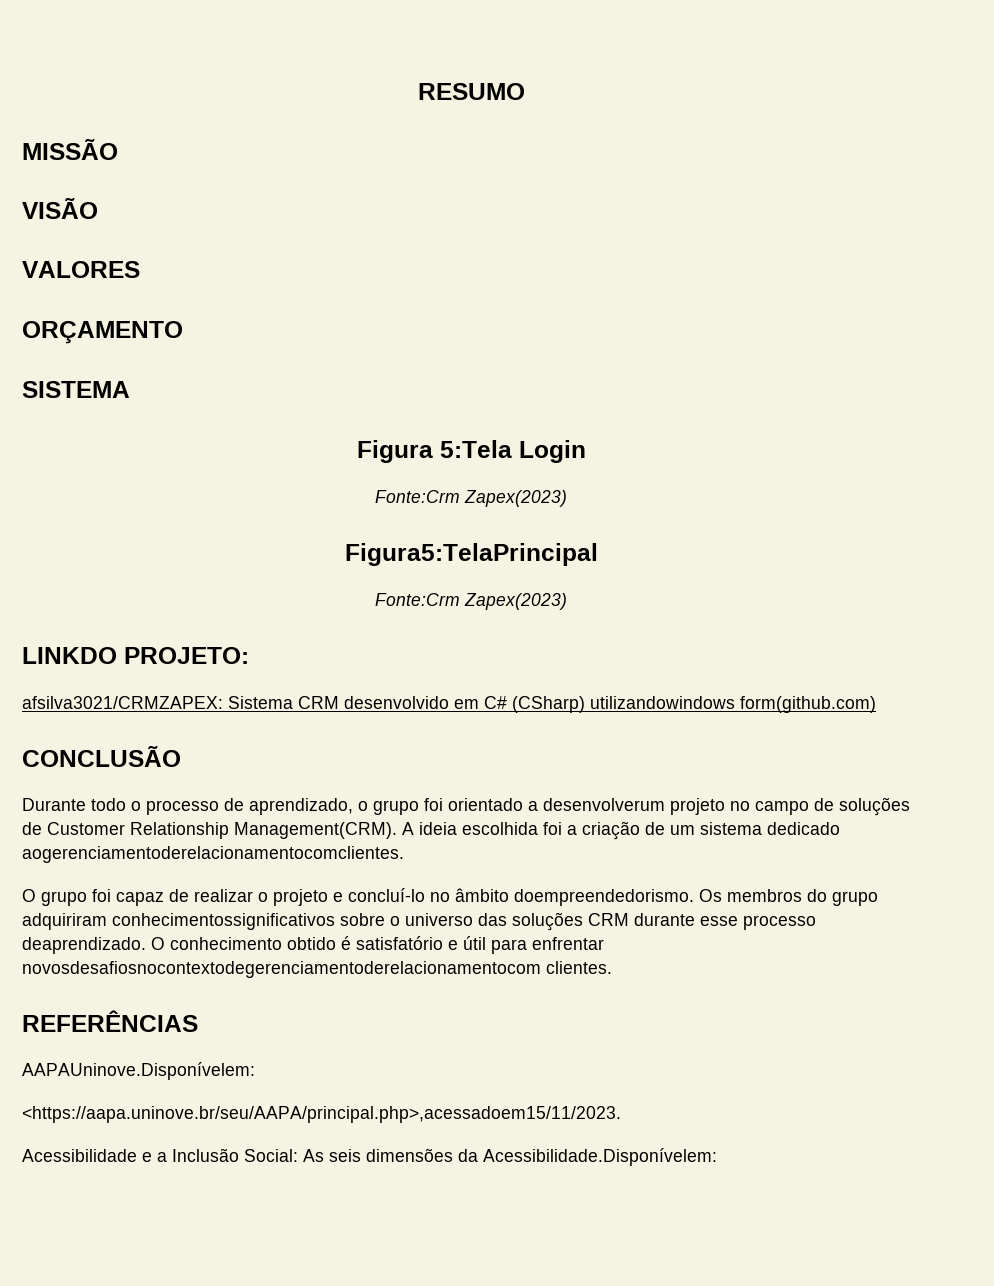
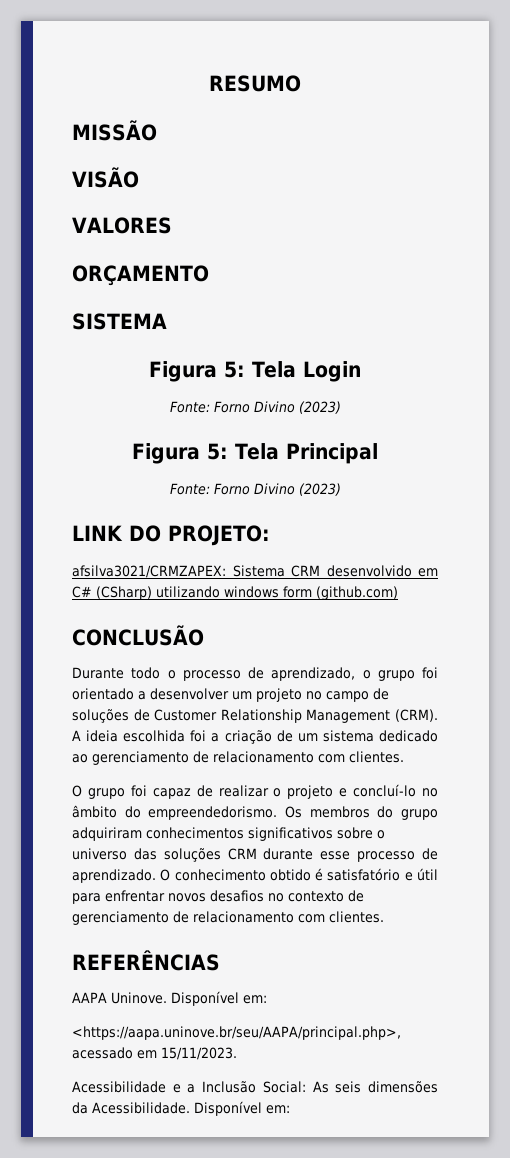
- Figura 5:Tela Login
- Fonte:Crm Zapex(2023)
- Figura5:TelaPrincipal
- Fonte:Crm Zapex(2023)
- LINKDO PROJETO:
+ Figura 5: Tela Login
+ Fonte: Forno Divino (2023)
+ Figura 5: Tela Principal
+ Fonte: Forno Divino (2023)
+ LINK DO PROJETO:
- afsilva3021/CRMZAPEX: Sistema CRM desenvolvido em C# (CSharp) utilizandowindows form(github.com)
+ afsilva3021/CRMZAPEX: Sistema CRM desenvolvido em C# (CSharp) utilizando windows form (github.com)
- Durante todo o processo de aprendizado, o grupo foi orientado a desenvolverum projeto no campo de soluções de Customer Relationship Management(CRM).
+ Durante todo o processo de aprendizado, o grupo foi orientado a desenvolver um projeto no campo de soluções de Customer Relationship Management (CRM).
- A ideia escolhida foi a criação de um sistema dedicado aogerenciamentoderelacionamentocomclientes.
+ A ideia escolhida foi a criação de um sistema dedicado ao gerenciamento de relacionamento com clientes.
- O grupo foi capaz de realizar o projeto e concluí-lo no âmbito doempreendedorismo.
+ O grupo foi capaz de realizar o projeto e concluí-lo no âmbito do empreendedorismo.
- Os membros do grupo adquiriram conhecimentossignificativos sobre o universo das soluções CRM durante esse processo deaprendizado.
+ Os membros do grupo adquiriram conhecimentos significativos sobre o universo das soluções CRM durante esse processo de aprendizado.
- O conhecimento obtido é satisfatório e útil para enfrentar novosdesafiosnocontextodegerenciamentoderelacionamentocom clientes.
+ O conhecimento obtido é satisfatório e útil para enfrentar novos desafios no contexto de gerenciamento de relacionamento com clientes.
  REFERÊNCIAS
- AAPAUninove.Disponívelem:
- <https://aapa.uninove.br/seu/AAPA/principal.php>,acessadoem15/11/2023.
+ AAPA Uninove. Disponível em:
+ <https://aapa.uninove.br/seu/AAPA/principal.php>, acessado em 15/11/2023.
- Acessibilidade e a Inclusão Social: As seis dimensões da Acessibilidade.Disponívelem:
+ Acessibilidade e a Inclusão Social: As seis dimensões da Acessibilidade. Disponível em:

